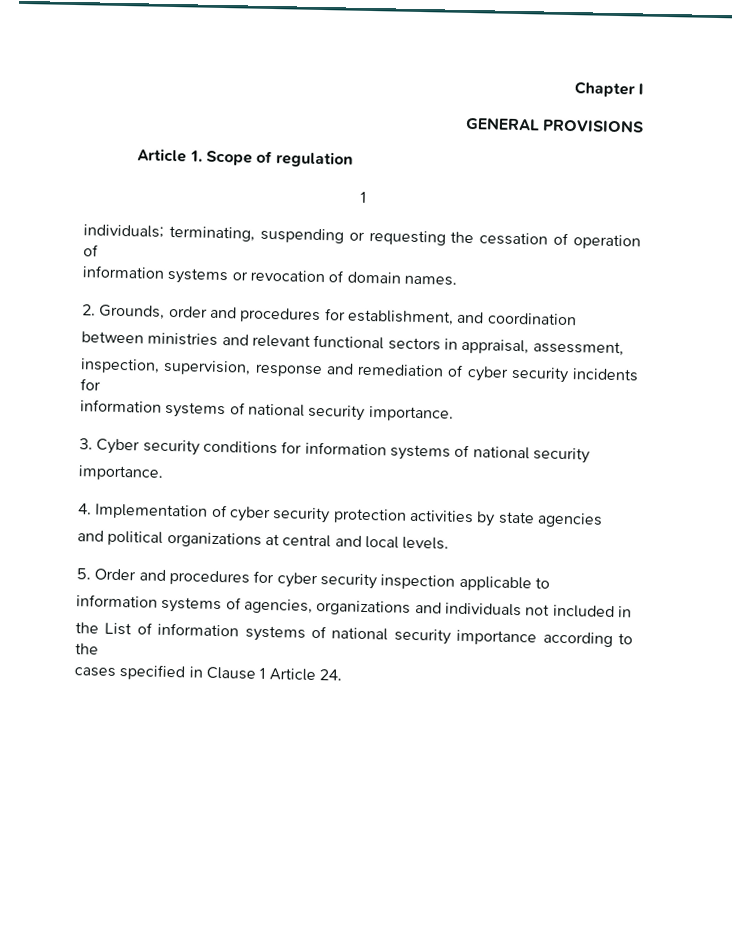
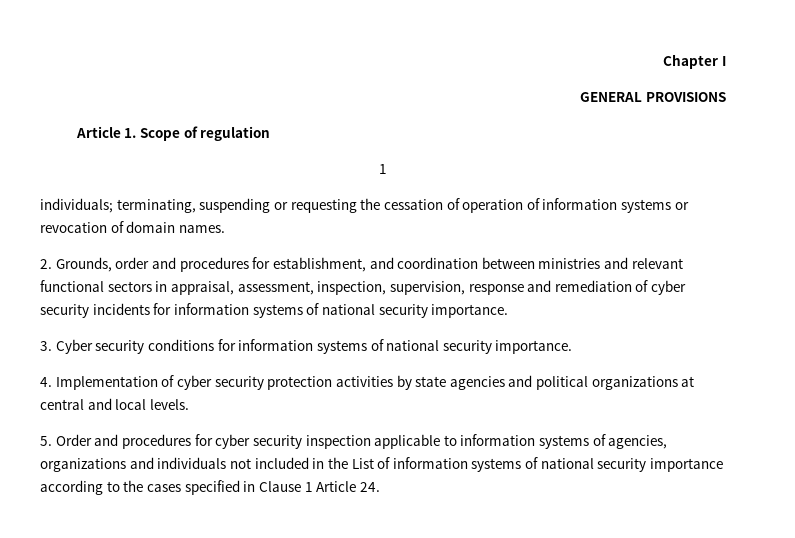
- individuals; terminating, suspending or requesting the cessation of operation of
- information systems or revocation of domain names.
+ individuals; terminating, suspending or requesting the cessation of operation of information systems or revocation of domain names.
- 2. Grounds, order and procedures for establishment, and coordination
- between ministries and relevant functional sectors in appraisal, assessment,
- inspection, supervision, response and remediation of cyber security incidents for
- information systems of national security importance.
+ 2. Grounds, order and procedures for establishment, and coordination between ministries and relevant functional sectors in appraisal, assessment, inspection, supervision, response and remediation of cyber security incidents for information systems of national security importance.
- 3. Cyber security conditions for information systems of national security
- importance.
+ 3. Cyber security conditions for information systems of national security importance.
- 4. Implementation of cyber security protection activities by state agencies
- and political organizations at central and local levels.
+ 4. Implementation of cyber security protection activities by state agencies and political organizations at central and local levels.
- 5. Order and procedures for cyber security inspection applicable to
- information systems of agencies, organizations and individuals not included in
- the List of information systems of national security importance according to the
- cases specified in Clause 1 Article 24.
+ 5. Order and procedures for cyber security inspection applicable to information systems of agencies, organizations and individuals not included in the List of information systems of national security importance according to the cases specified in Clause 1 Article 24.

